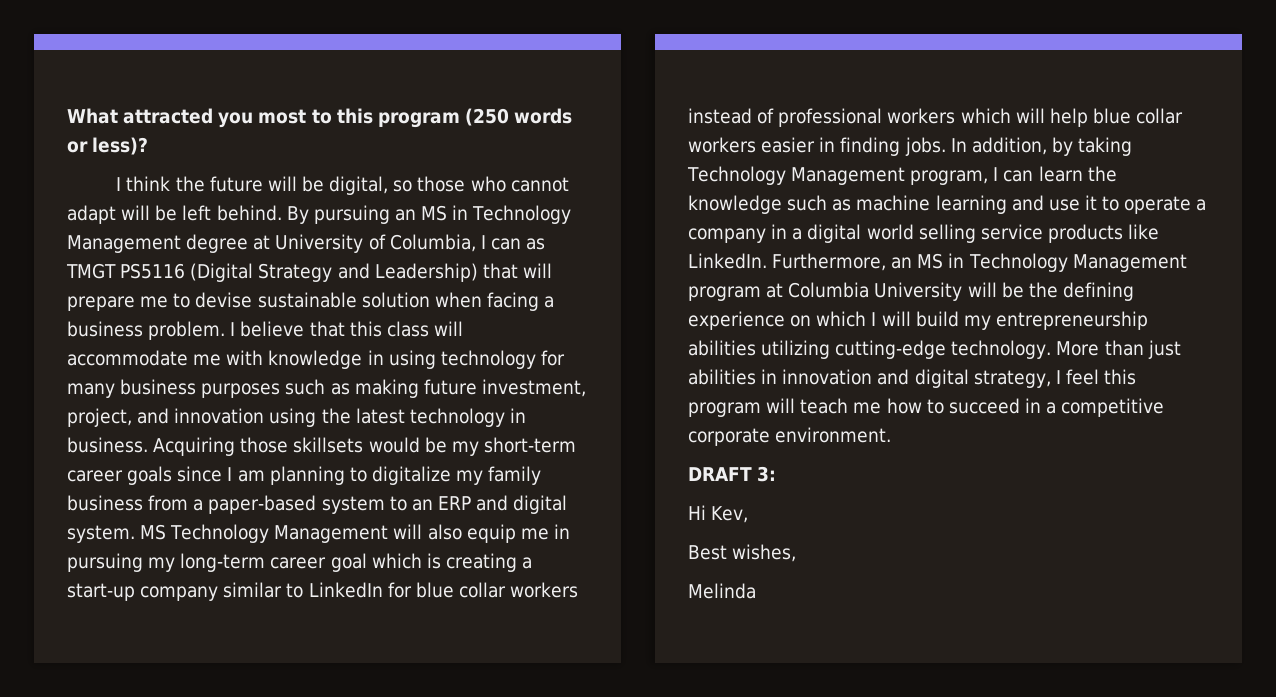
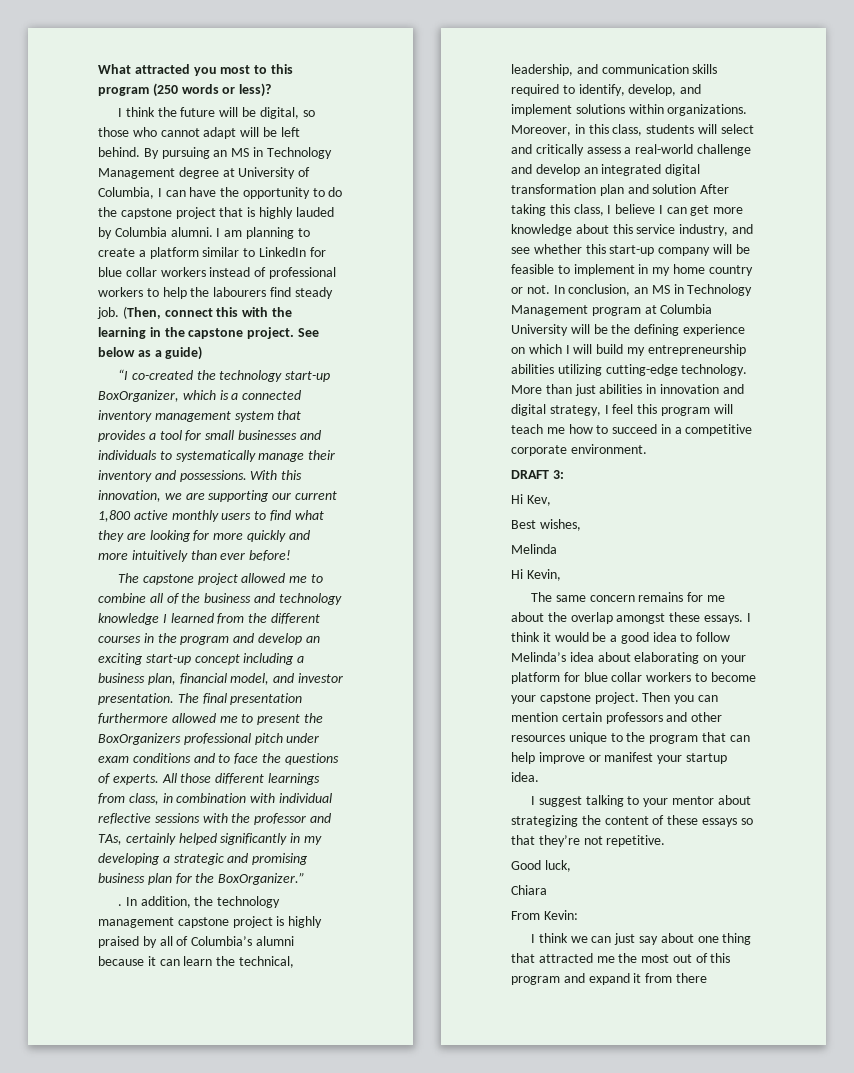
- By pursuing an MS in Technology Management degree at University of Columbia, I can as TMGT PS5116 (Digital Strategy and Leadership) that will prepare me to devise sustainable solution when facing a business problem. I believe that this class will accommodate me with knowledge in using technology for many business purposes such as making future investment, project, and innovation using the latest technology in business. Acquiring those skillsets would be my short-term career goals since I am planning to digitalize my family business from a paper-based system to an ERP and digital system. MS Technology Management will also equip me in pursuing my long-term career goal which is creating a start-up company similar to LinkedIn for blue collar workers instead of professional workers which will help blue collar workers easier in finding jobs. In addition, by taking Technology Management program, I can learn the knowledge such as machine learning and use it to operate a company in a digital world selling service products like LinkedIn. Furthermore, an MS in Technology Management program at Columbia University will be the defining experience on which I will build my entrepreneurship abilities utilizing cutting-edge technology.
+ By pursuing an MS in Technology Management degree at University of Columbia, I can have the opportunity to do the capstone project that is highly lauded by Columbia alumni. I am planning to create a platform similar to LinkedIn for blue collar workers instead of professional workers to help the labourers find steady job. (Then, connect this with the learning in the capstone project. See below as a guide)
+ “I co-created the technology start-up BoxOrganizer, which is a connected inventory management system that provides a tool for small businesses and individuals to systematically manage their inventory and possessions. With this innovation, we are supporting our current 1,800 active monthly users to find what they are looking for more quickly and more intuitively than ever before!
+ The capstone project allowed me to combine all of the business and technology knowledge I learned from the different courses in the program and develop an exciting start-up concept including a business plan, financial model, and investor presentation. The final presentation furthermore allowed me to present the BoxOrganizers professional pitch under exam conditions and to face the questions of experts. All those different learnings from class, in combination with individual reflective sessions with the professor and TAs, certainly helped significantly in my developing a strategic and promising business plan for the BoxOrganizer.”
+ . In addition, the technology management capstone project is highly praised by all of Columbia’s alumni because it can learn the technical, leadership, and communication skills required to identify, develop, and implement solutions within organizations. Moreover, in this class, students will select and critically assess a real-world challenge and develop an integrated digital transformation plan and solution After taking this class, I believe I can get more knowledge about this service industry, and see whether this start-up company will be feasible to implement in my home country or not. In conclusion, an MS in Technology Management program at Columbia University will be the defining experience on which I will build my entrepreneurship abilities utilizing cutting-edge technology.
+ Hi Kevin,
+ The same concern remains for me about the overlap amongst these essays. I think it would be a good idea to follow Melinda’s idea about elaborating on your platform for blue collar workers to become your capstone project. Then you can mention certain professors and other resources unique to the program that can help improve or manifest your startup idea.
+ I suggest talking to your mentor about strategizing the content of these essays so that they’re not repetitive.
+ Good luck,
+ Chiara
+ From Kevin:
+ I think we can just say about one thing that attracted me the most out of this program and expand it from there

